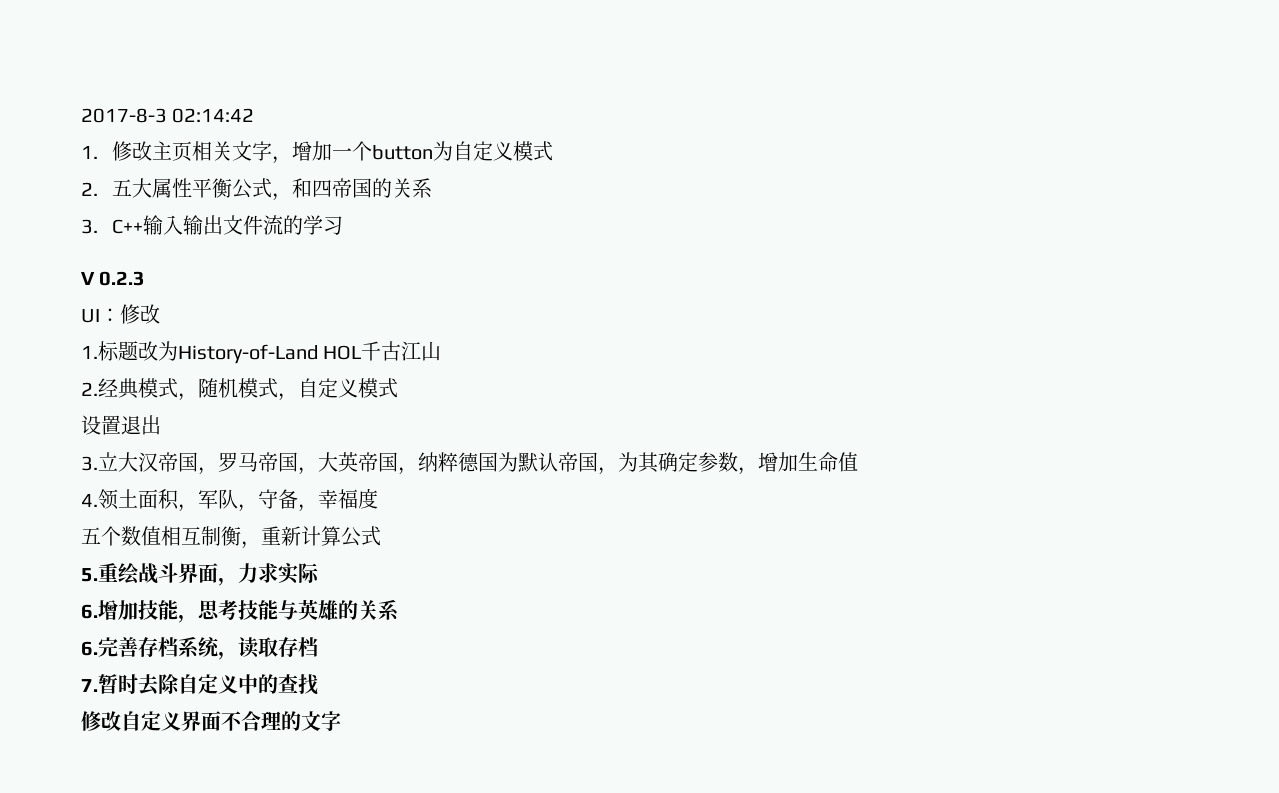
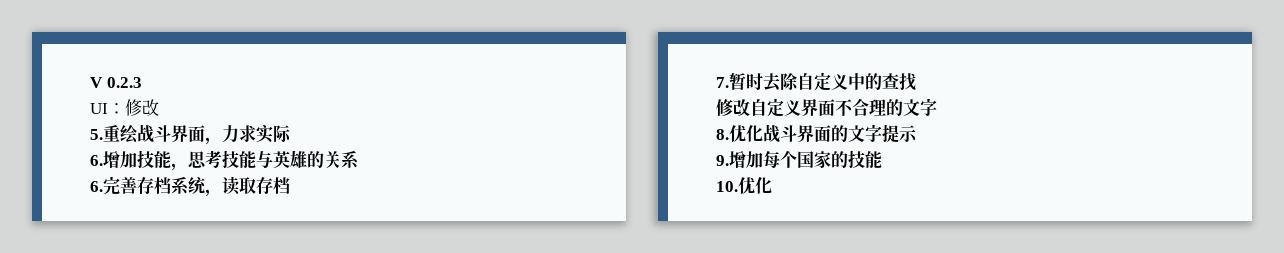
- 2017-8-3 02:14:42
- 1.修改主页相关文字，增加一个button为自定义模式
- 2.五大属性平衡公式，和四帝国的关系
- 3. C++输入输出文件流的学习
- 1.标题改为History-of-Land HOL千古江山
- 2.经典模式，随机模式，自定义模式
- 设置退出
- 3.立大汉帝国，罗马帝国，大英帝国，纳粹德国为默认帝国，为其确定参数，增加生命值
- 4.领土面积，军队，守备，幸福度
- 五个数值相互制衡，重新计算公式
+ 8.优化战斗界面的文字提示
+ 9.增加每个国家的技能
+ 10.优化

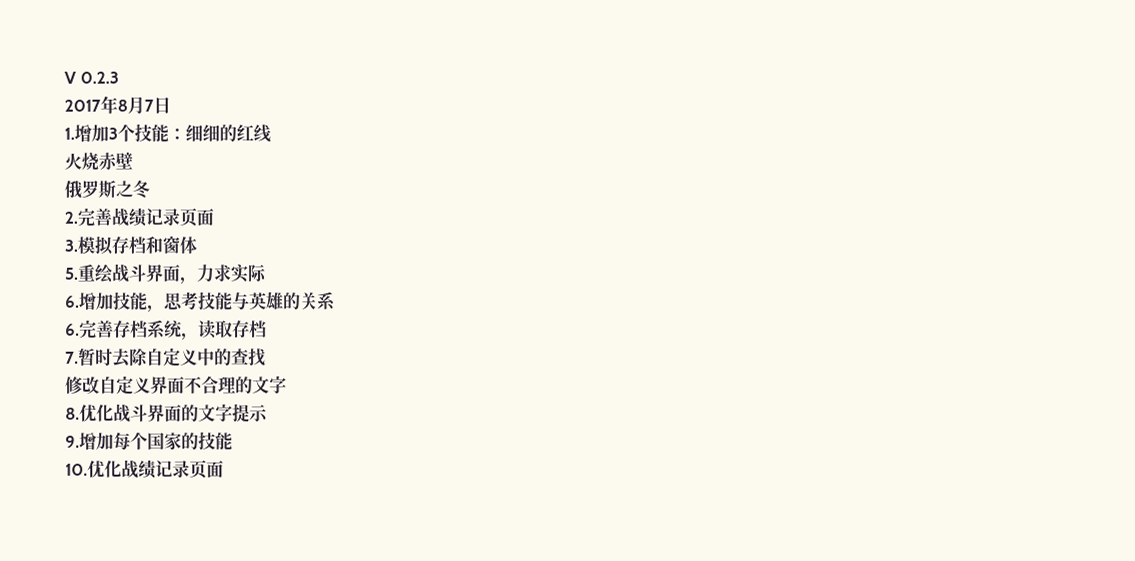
- UI：修改
+ 2017年8月7日
+ 1.增加3个技能：细细的红线
+ 火烧赤壁
+ 俄罗斯之冬
+ 2.完善战绩记录页面
+ 3.模拟存档和窗体
- 10.优化
+ 10.优化战绩记录页面

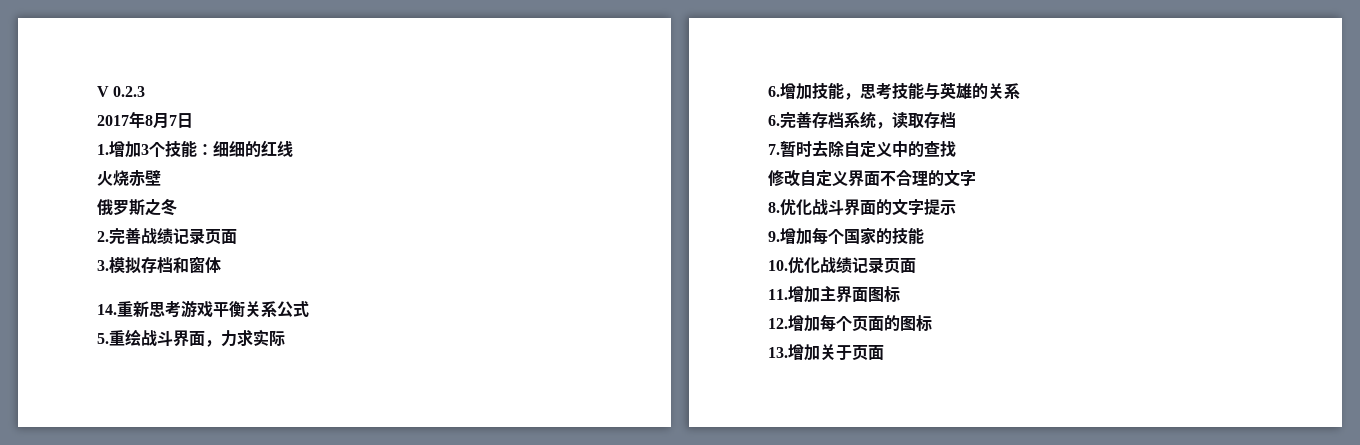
+ 14.重新思考游戏平衡关系公式
+ 11.增加主界面图标
+ 12.增加每个页面的图标
+ 13.增加关于页面

